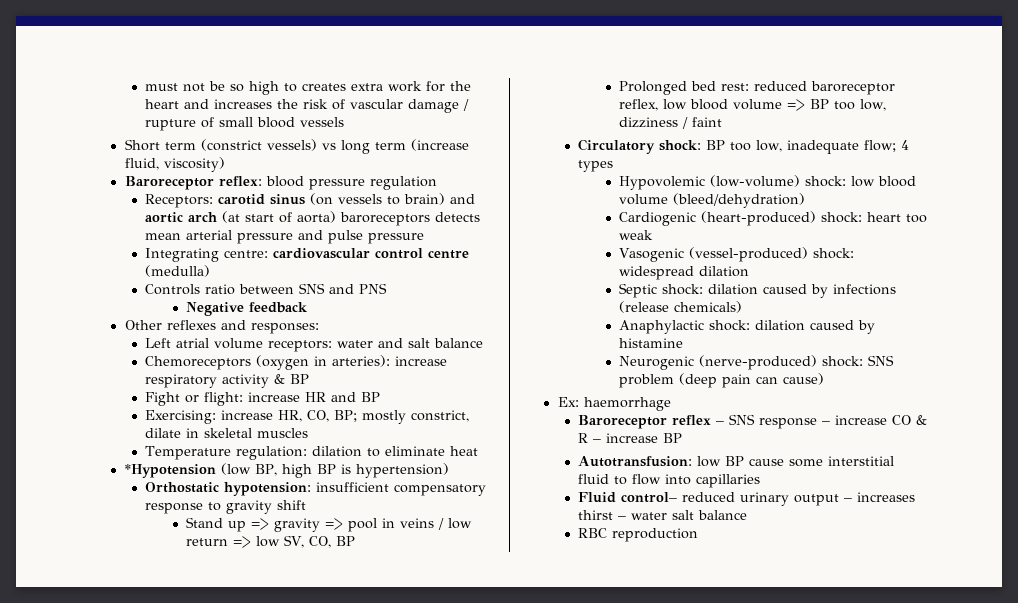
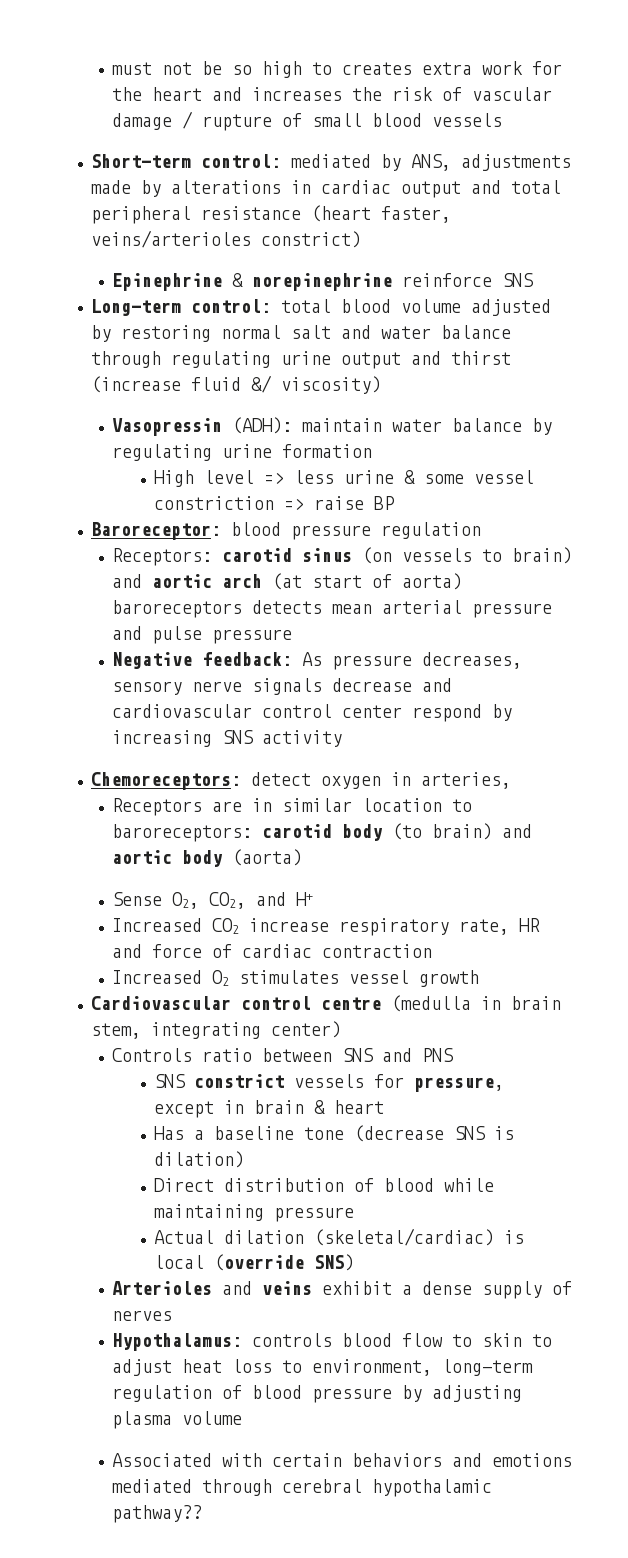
- Short term (constrict vessels) vs long term (increase fluid, viscosity)
- Baroreceptor reflex: blood pressure regulation
+ Short-term control: mediated by ANS, adjustments made by alterations in cardiac output and total peripheral resistance (heart faster, veins/arterioles constrict)
+ Epinephrine & norepinephrine reinforce SNS
+ Long-term control: total blood volume adjusted by restoring normal salt and water balance through regulating urine output and thirst (increase fluid &/ viscosity)
+ Vasopressin (ADH): maintain water balance by regulating urine formation
+ High level => less urine & some vessel constriction => raise BP
+ Baroreceptor: blood pressure regulation
- Integrating centre: cardiovascular control centre (medulla)
+ Negative feedback: As pressure decreases, sensory nerve signals decrease and cardiovascular control center respond by increasing SNS activity
+ Chemoreceptors: detect oxygen in arteries,
+ Receptors are in similar location to baroreceptors: carotid body (to brain) and aortic body (aorta)
+ Sense O2, CO2, and H+
+ Increased CO2 increase respiratory rate, HR and force of cardiac contraction
+ Increased O2 stimulates vessel growth
+ Cardiovascular control centre (medulla in brain stem, integrating center)
- Negative feedback
- Other reflexes and responses:
- Left atrial volume receptors: water and salt balance
- Chemoreceptors (oxygen in arteries): increase respiratory activity & BP
- Fight or flight: increase HR and BP
- Exercising: increase HR, CO, BP; mostly constrict, dilate in skeletal muscles
- Temperature regulation: dilation to eliminate heat
- *Hypotension (low BP, high BP is hypertension)
- Orthostatic hypotension: insufficient compensatory response to gravity shift
- Stand up => gravity => pool in veins / low return => low SV, CO, BP
- Prolonged bed rest: reduced baroreceptor reflex, low blood volume => BP too low, dizziness / faint
- Circulatory shock: BP too low, inadequate flow; 4 types
- Hypovolemic (low-volume) shock: low blood volume (bleed/dehydration)
- Cardiogenic (heart-produced) shock: heart too weak
- Vasogenic (vessel-produced) shock: widespread dilation
- Septic shock: dilation caused by infections (release chemicals)
- Anaphylactic shock: dilation caused by histamine
- Neurogenic (nerve-produced) shock: SNS problem (deep pain can cause)
- Ex: haemorrhage
- Baroreceptor reflex – SNS response – increase CO & R – increase BP
- Autotransfusion: low BP cause some interstitial fluid to flow into capillaries
- Fluid control– reduced urinary output – increases thirst – water salt balance
- RBC reproduction
+ SNS constrict vessels for pressure, except in brain & heart
+ Has a baseline tone (decrease SNS is dilation)
+ Direct distribution of blood while maintaining pressure
+ Actual dilation (skeletal/cardiac) is local (override SNS)
+ Arterioles and veins exhibit a dense supply of nerves
+ Hypothalamus: controls blood flow to skin to adjust heat loss to environment, long-term regulation of blood pressure by adjusting plasma volume
+ Associated with certain behaviors and emotions mediated through cerebral hypothalamic pathway??

